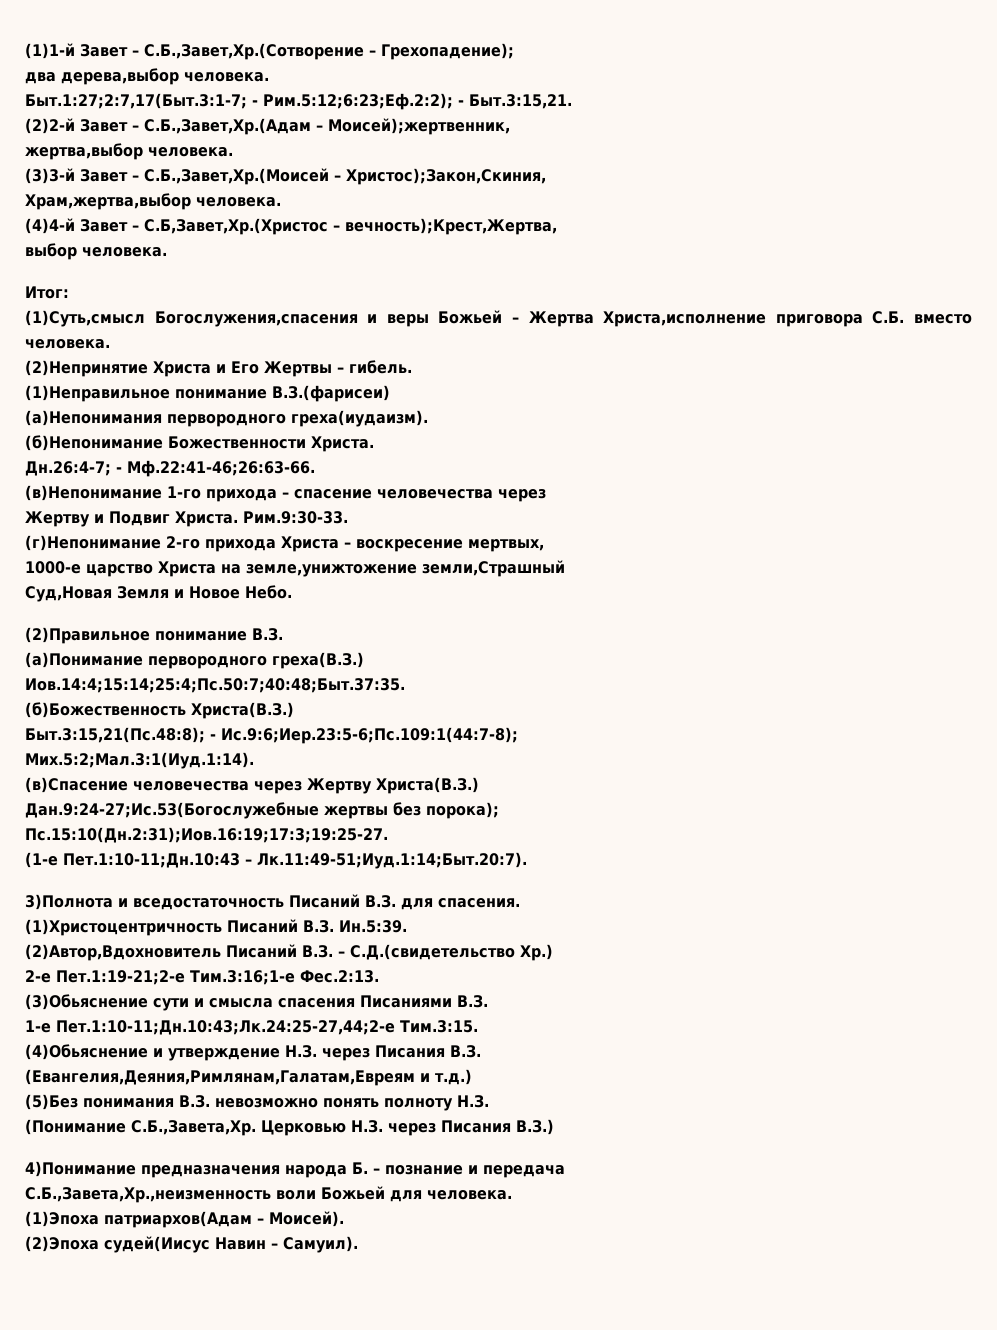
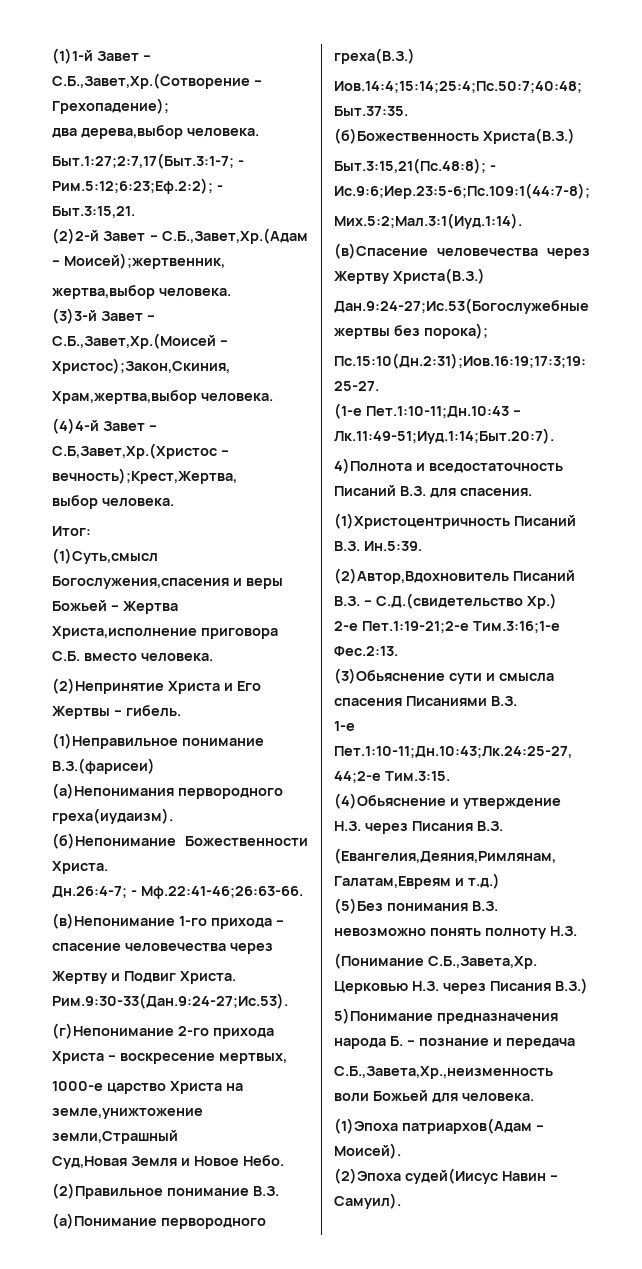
- Рим.9:30-33.
+ Рим.9:30-33(Дан.9:24-27;Ис.53).
- 3)Полнота и вседостаточность Писаний В.З. для спасения.
+ 4)Полнота и вседостаточность Писаний В.З. для спасения.
- 4)Понимание предназначения народа Б. – познание и передача
+ 5)Понимание предназначения народа Б. – познание и передача

